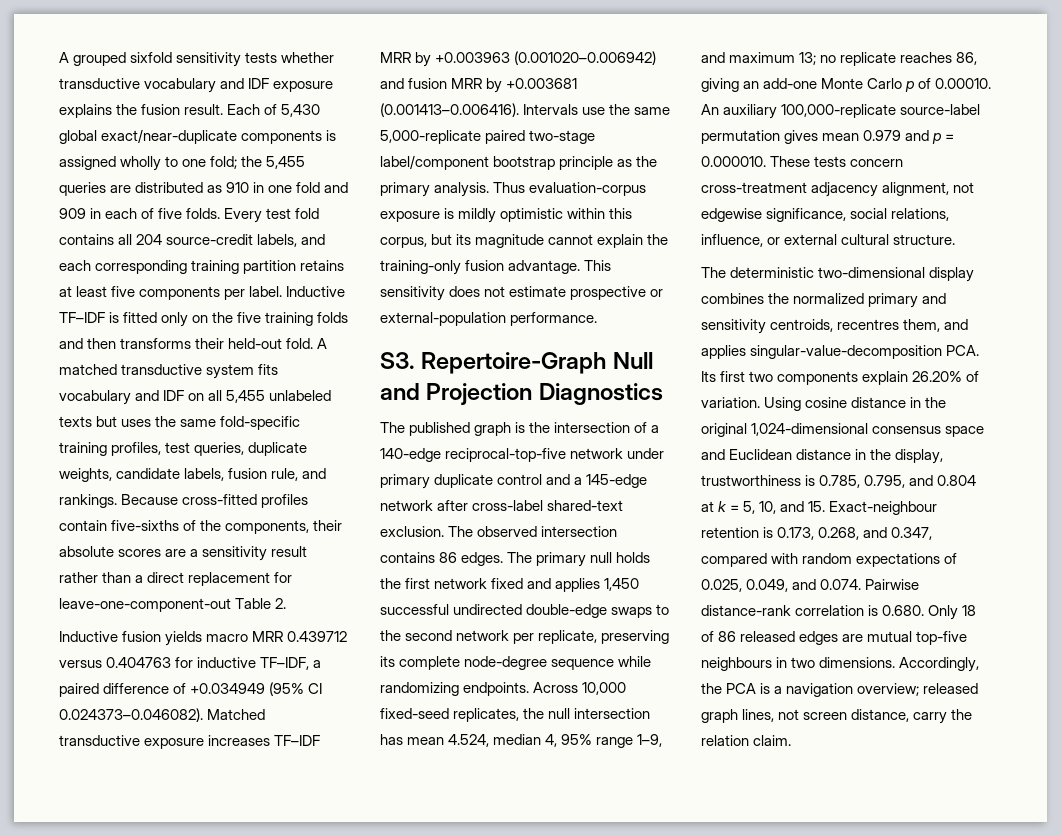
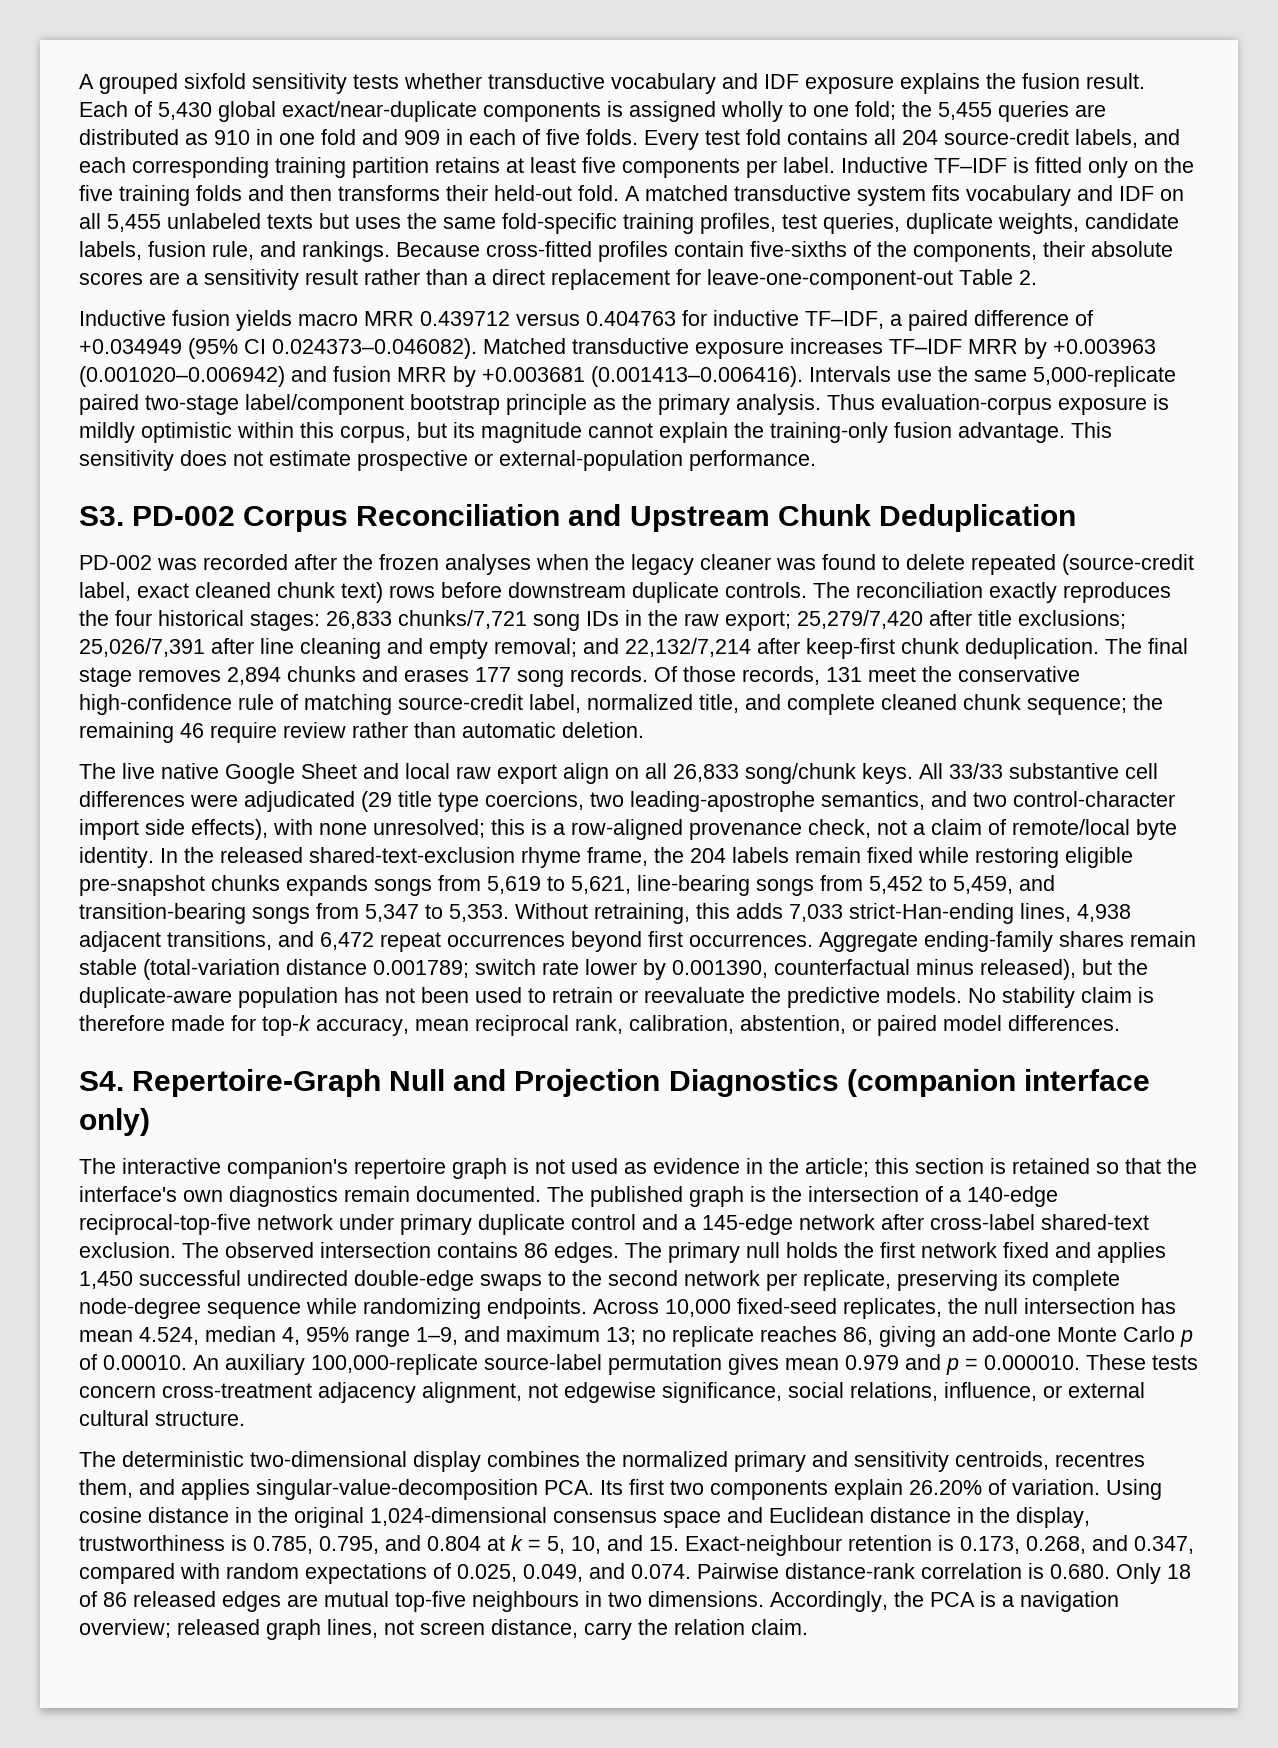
- S3. Repertoire-Graph Null and Projection Diagnostics
- The published graph is the intersection of a 140-edge reciprocal-top-five network under primary duplicate control and a 145-edge network after cross-label shared-text exclusion.
+ S3. PD-002 Corpus Reconciliation and Upstream Chunk Deduplication
+ PD-002 was recorded after the frozen analyses when the legacy cleaner was found to delete repeated (source-credit label, exact cleaned chunk text) rows before downstream duplicate controls. The reconciliation exactly reproduces the four historical stages: 26,833 chunks/7,721 song IDs in the raw export; 25,279/7,420 after title exclusions; 25,026/7,391 after line cleaning and empty removal; and 22,132/7,214 after keep-first chunk deduplication. The final stage removes 2,894 chunks and erases 177 song records. Of those records, 131 meet the conservative high-confidence rule of matching source-credit label, normalized title, and complete cleaned chunk sequence; the remaining 46 require review rather than automatic deletion.
+ The live native Google Sheet and local raw export align on all 26,833 song/chunk keys. All 33/33 substantive cell differences were adjudicated (29 title type coercions, two leading-apostrophe semantics, and two control-character import side effects), with none unresolved; this is a row-aligned provenance check, not a claim of remote/local byte identity. In the released shared-text-exclusion rhyme frame, the 204 labels remain fixed while restoring eligible pre-snapshot chunks expands songs from 5,619 to 5,621, line-bearing songs from 5,452 to 5,459, and transition-bearing songs from 5,347 to 5,353. Without retraining, this adds 7,033 strict-Han-ending lines, 4,938 adjacent transitions, and 6,472 repeat occurrences beyond first occurrences. Aggregate ending-family shares remain stable (total-variation distance 0.001789; switch rate lower by 0.001390, counterfactual minus released), but the duplicate-aware population has not been used to retrain or reevaluate the predictive models. No stability claim is therefore made for top-k accuracy, mean reciprocal rank, calibration, abstention, or paired model differences.
+ S4. Repertoire-Graph Null and Projection Diagnostics (companion interface only)
+ The interactive companion's repertoire graph is not used as evidence in the article; this section is retained so that the interface's own diagnostics remain documented. The published graph is the intersection of a 140-edge reciprocal-top-five network under primary duplicate control and a 145-edge network after cross-label shared-text exclusion.

